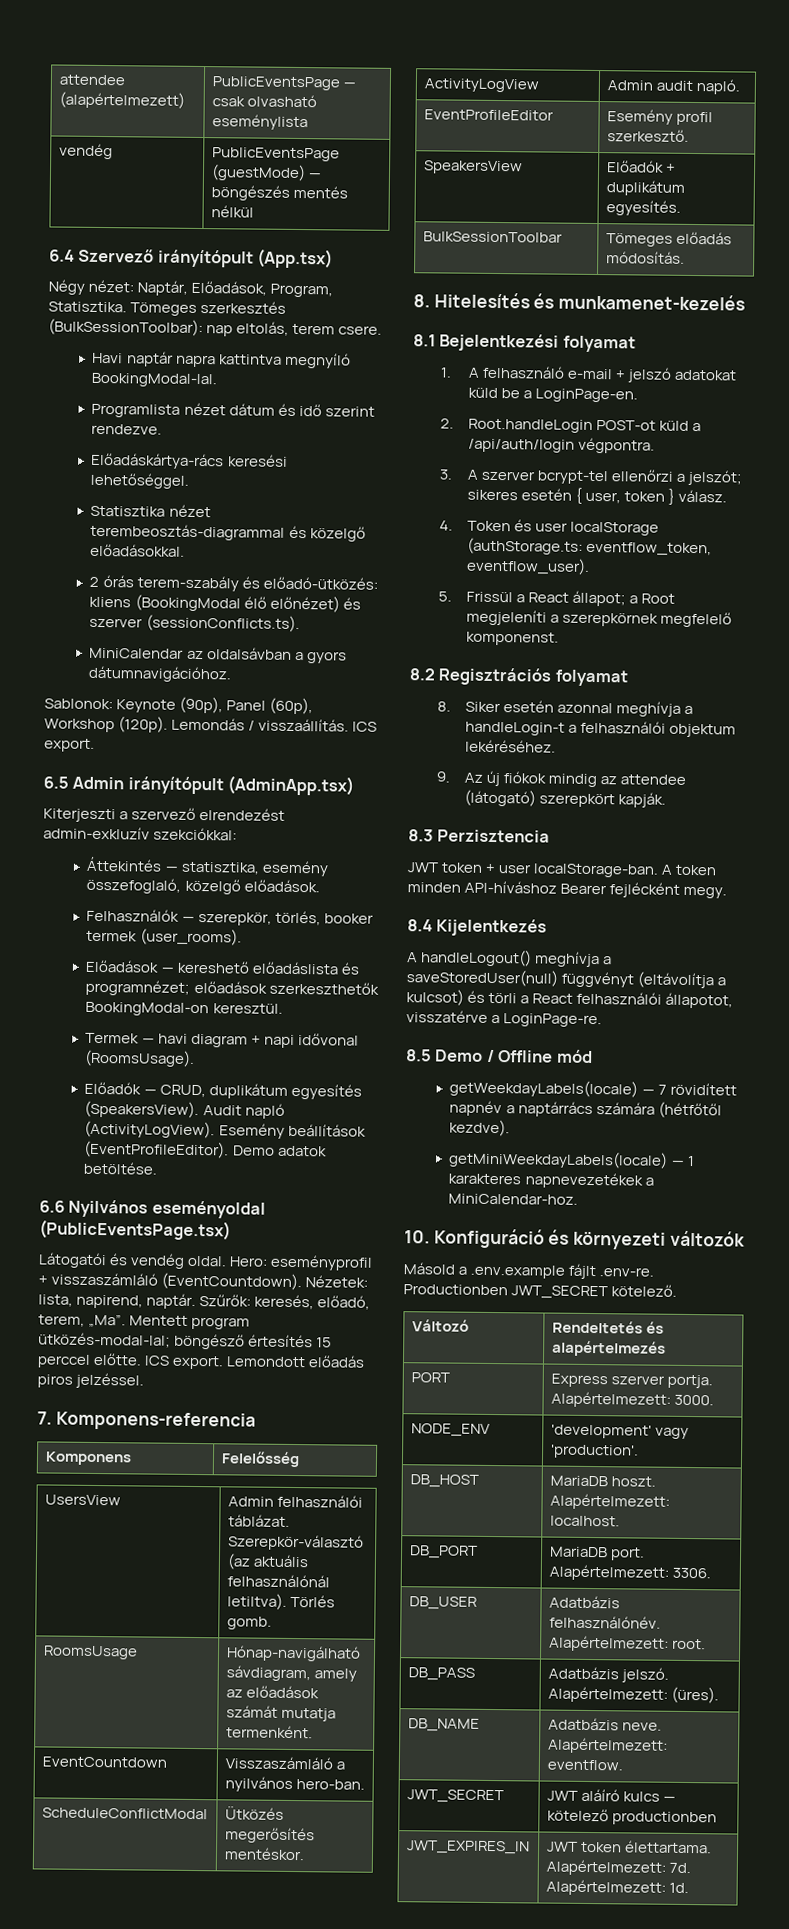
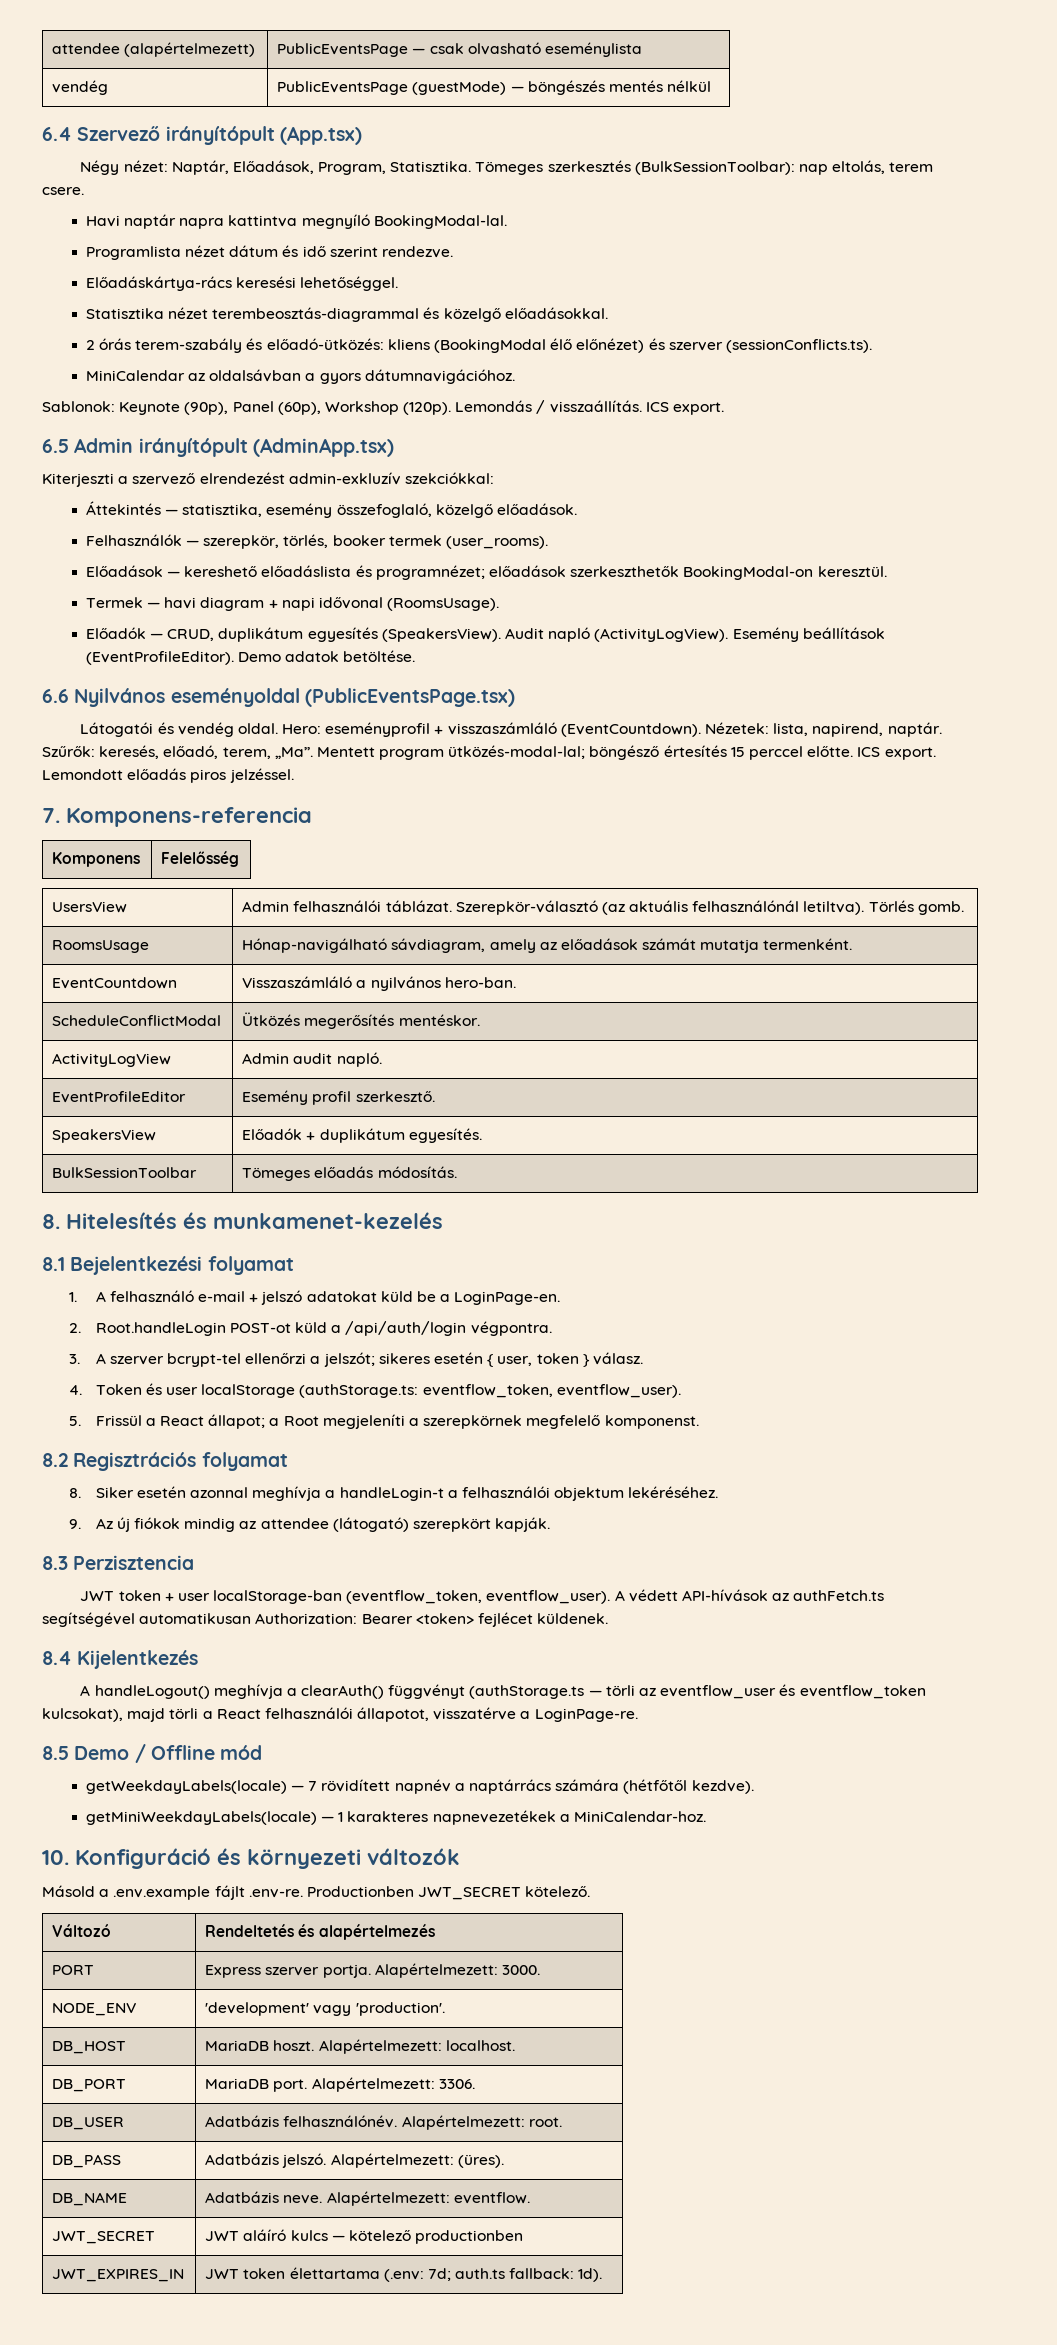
- JWT token + user localStorage-ban. A token minden API-híváshoz Bearer fejlécként megy.
+ JWT token + user localStorage-ban (eventflow_token, eventflow_user). A védett API-hívások az authFetch.ts segítségével automatikusan Authorization: Bearer <token> fejlécet küldenek.
- A handleLogout() meghívja a saveStoredUser(null) függvényt (eltávolítja a kulcsot) és törli a React felhasználói állapotot, visszatérve a LoginPage-re.
+ A handleLogout() meghívja a clearAuth() függvényt (authStorage.ts — törli az eventflow_user és eventflow_token kulcsokat), majd törli a React felhasználói állapotot, visszatérve a LoginPage-re.
- JWT_EXPIRES_IN | JWT token élettartama. Alapértelmezett: 7d. Alapértelmezett: 1d.
+ JWT_EXPIRES_IN | JWT token élettartama (.env: 7d; auth.ts fallback: 1d).

